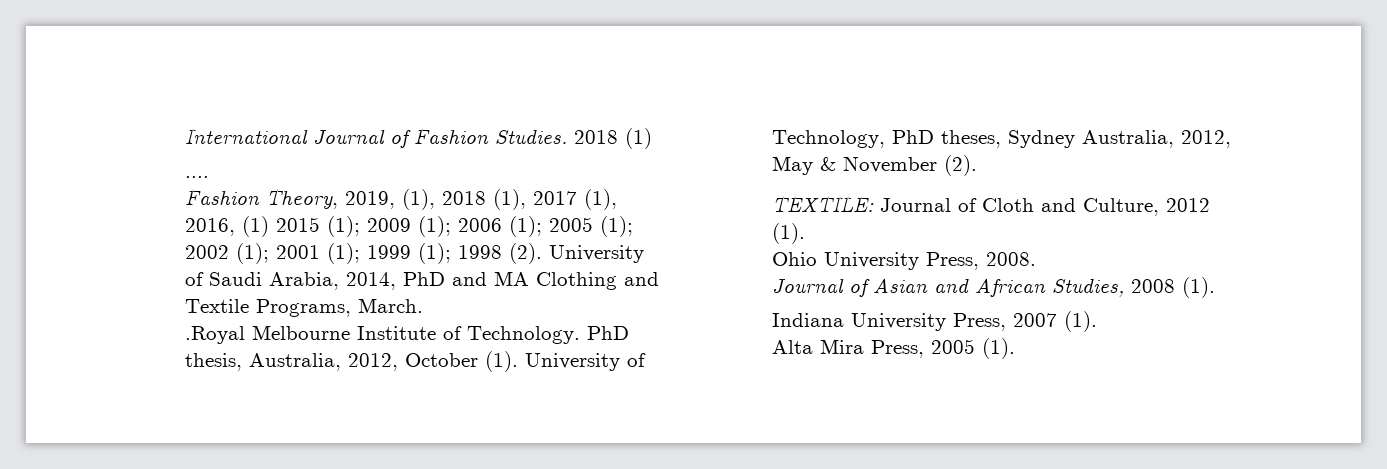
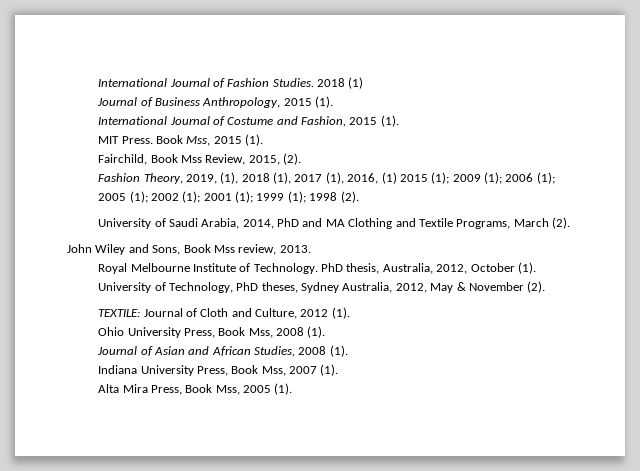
- ....
+ Journal of Business Anthropology, 2015 (1).
+ International Journal of Costume and Fashion, 2015 (1).
+ MIT Press. Book Mss, 2015 (1).
+ Fairchild, Book Mss Review, 2015, (2).
- Fashion Theory, 2019, (1), 2018 (1), 2017 (1), 2016, (1) 2015 (1); 2009 (1); 2006 (1); 2005 (1); 2002 (1); 2001 (1); 1999 (1); 1998 (2). University of Saudi Arabia, 2014, PhD and MA Clothing and Textile Programs, March.
- .Royal Melbourne Institute of Technology.
+ Fashion Theory, 2019, (1), 2018 (1), 2017 (1), 2016, (1) 2015 (1); 2009 (1); 2006 (1); 2005 (1); 2002 (1); 2001 (1); 1999 (1); 1998 (2).
+ University of Saudi Arabia, 2014, PhD and MA Clothing and Textile Programs, March (2).
+ John Wiley and Sons, Book Mss review, 2013.
+ Royal Melbourne Institute of Technology.
- Ohio University Press, 2008.
+ Ohio University Press, Book Mss, 2008 (1).
- Indiana University Press, 2007 (1).
+ Indiana University Press, Book Mss, 2007 (1).
- Alta Mira Press, 2005 (1).
+ Alta Mira Press, Book Mss, 2005 (1).

